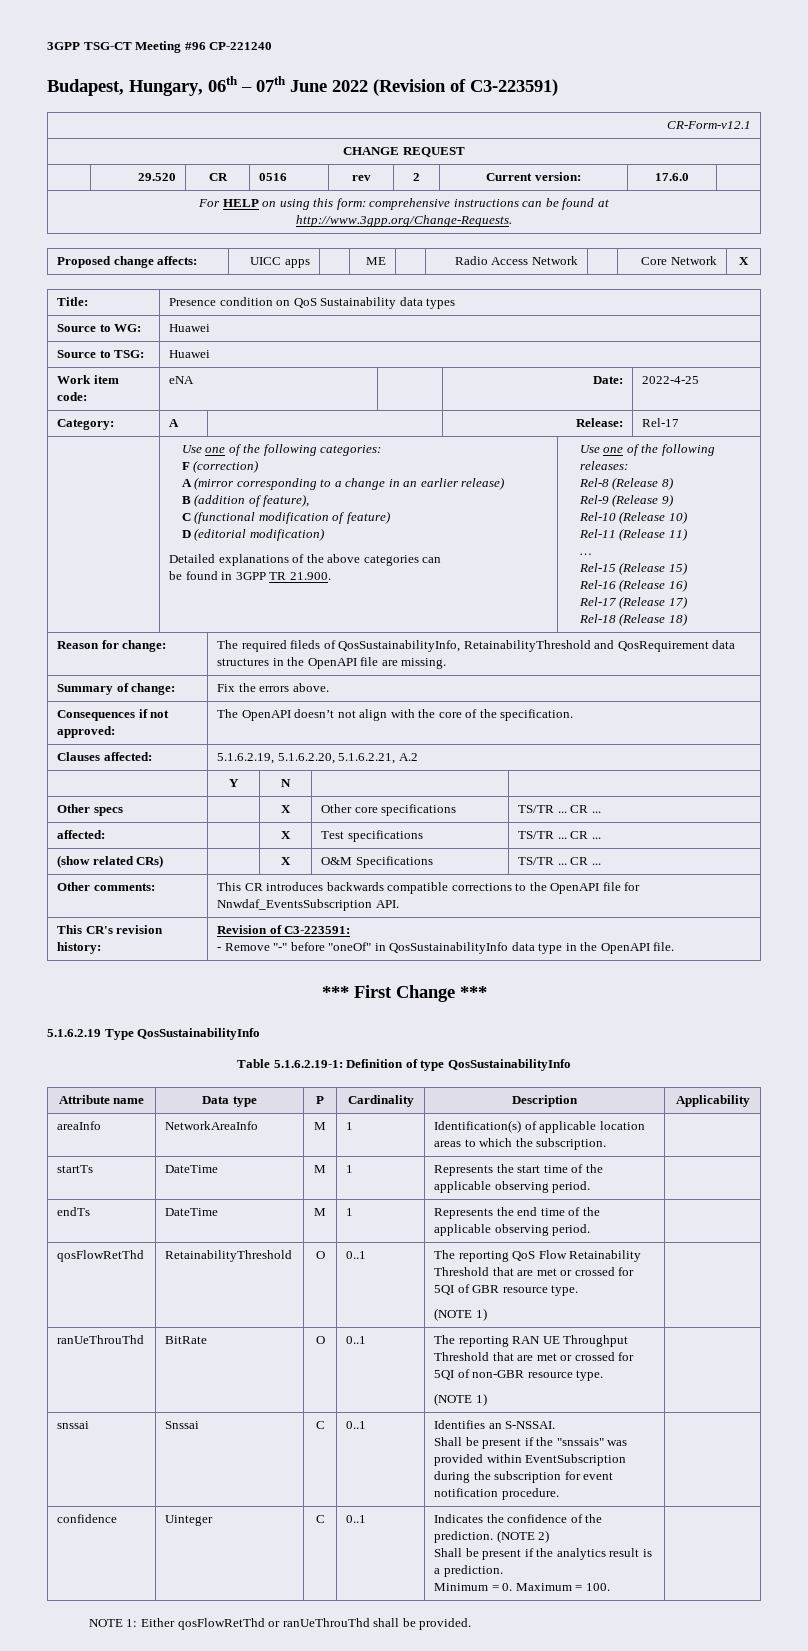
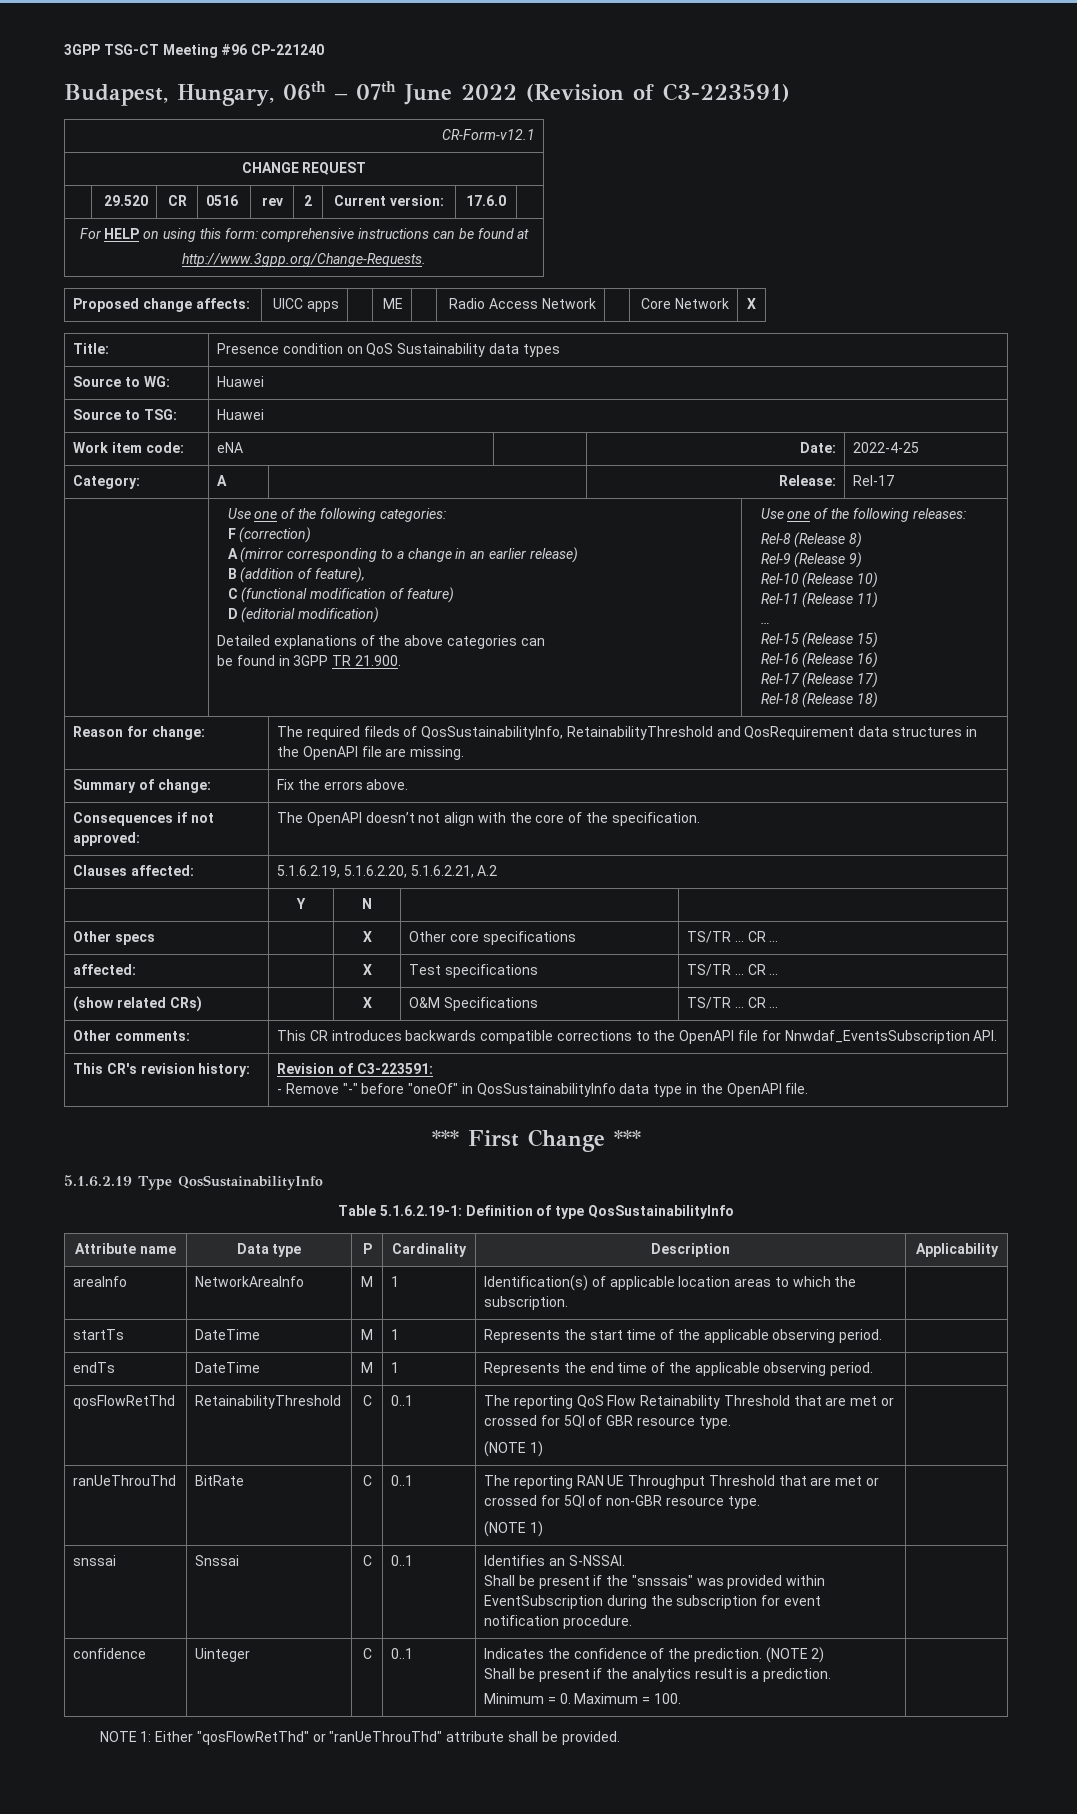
- qosFlowRetThd | RetainabilityThreshold | O | 0..1 | The reporting QoS Flow Retainability Threshold that are met or crossed for 5QI of GBR resource type.
+ qosFlowRetThd | RetainabilityThreshold | C | 0..1 | The reporting QoS Flow Retainability Threshold that are met or crossed for 5QI of GBR resource type.
- ranUeThrouThd | BitRate | O | 0..1 | The reporting RAN UE Throughput Threshold that are met or crossed for 5QI of non-GBR resource type.
+ ranUeThrouThd | BitRate | C | 0..1 | The reporting RAN UE Throughput Threshold that are met or crossed for 5QI of non-GBR resource type.
- NOTE 1: Either qosFlowRetThd or ranUeThrouThd shall be provided.
+ NOTE 1: Either "qosFlowRetThd" or "ranUeThrouThd" attribute shall be provided.

